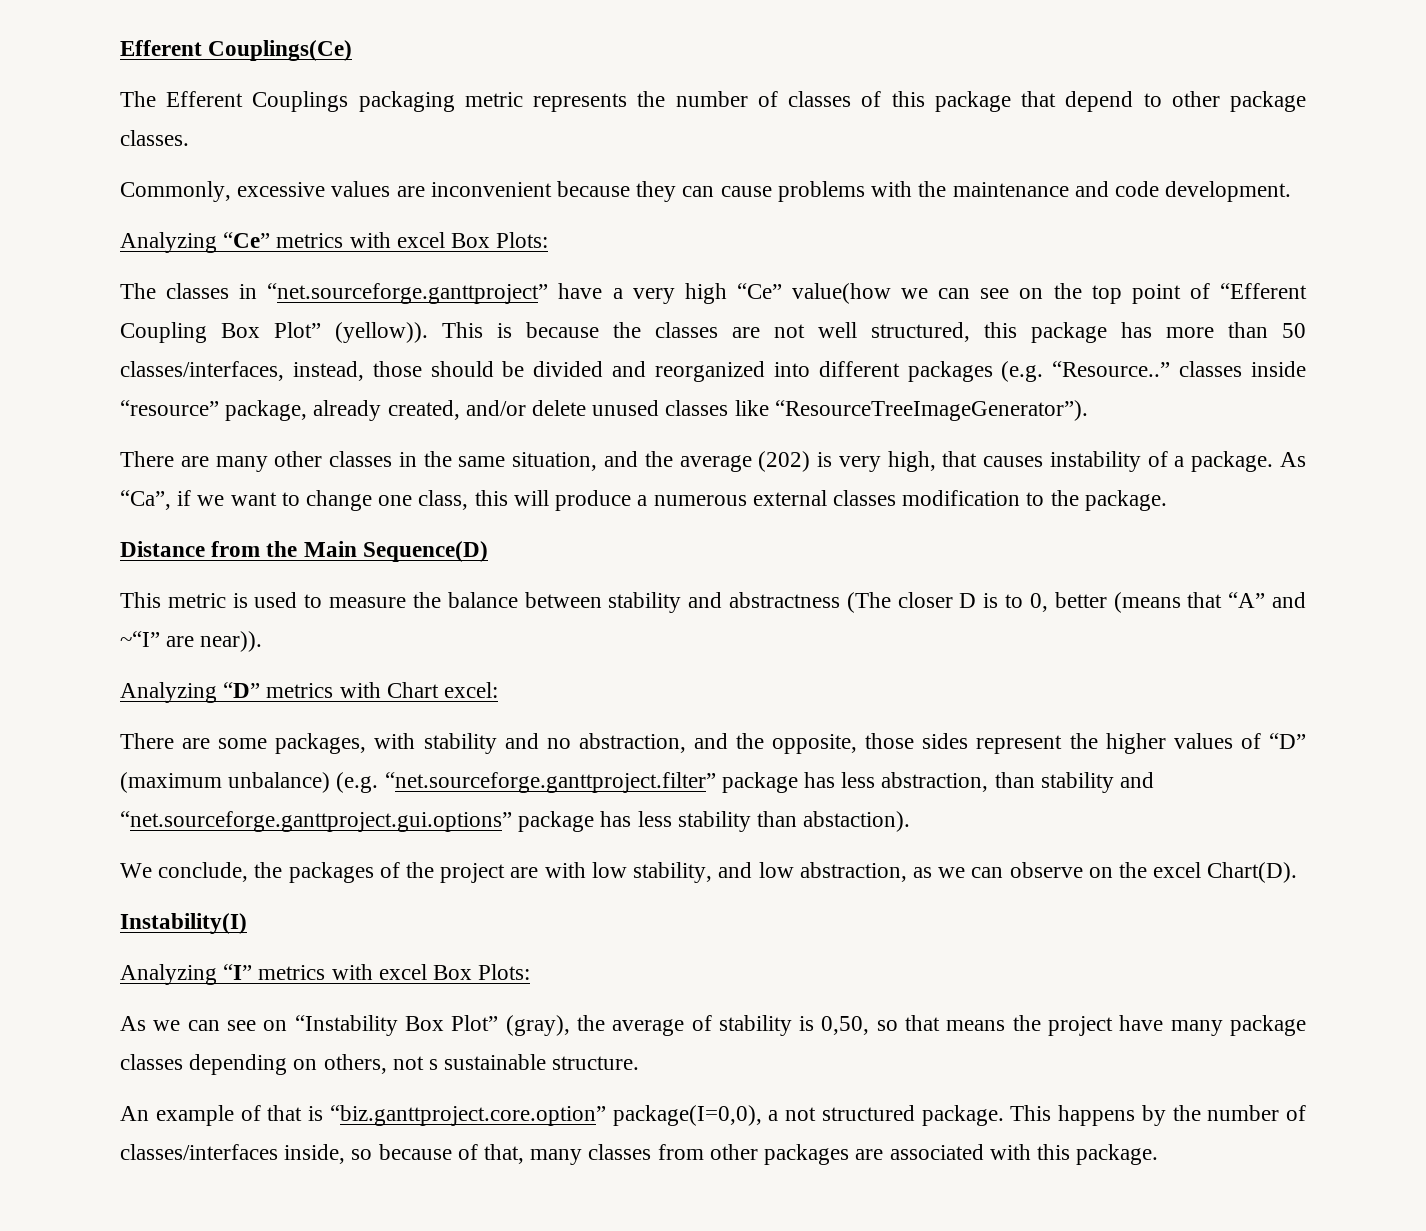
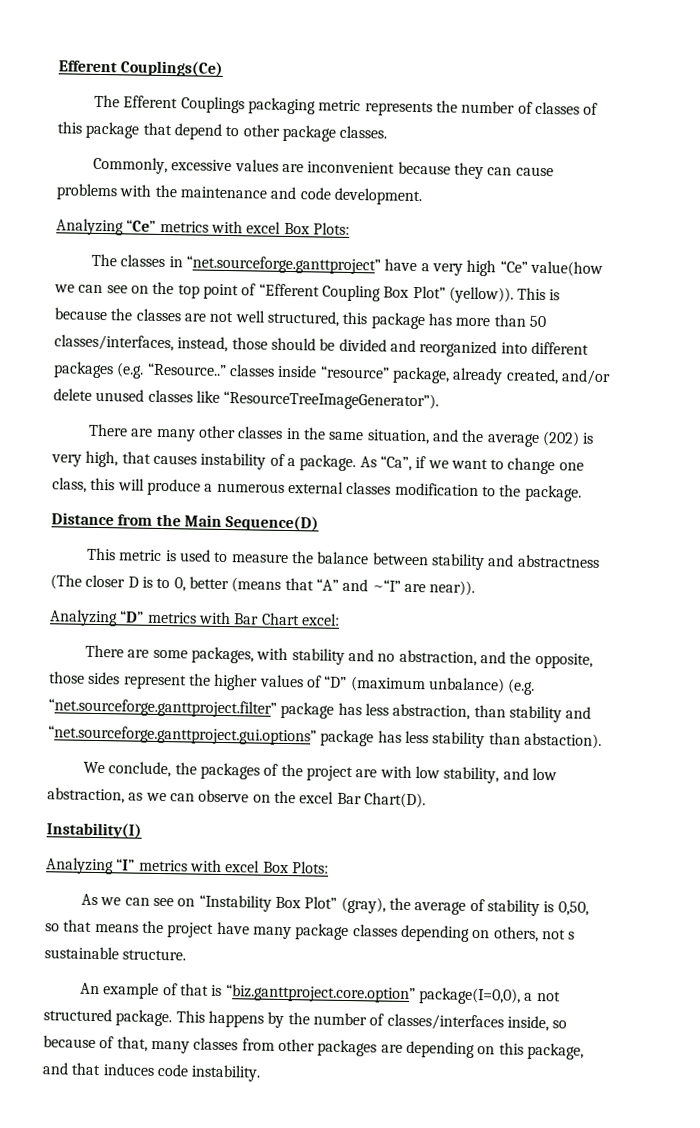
- Analyzing “D” metrics with Chart excel:
+ Analyzing “D” metrics with Bar Chart excel:
- We conclude, the packages of the project are with low stability, and low abstraction, as we can observe on the excel Chart(D).
+ We conclude, the packages of the project are with low stability, and low abstraction, as we can observe on the excel Bar Chart(D).
- This happens by the number of classes/interfaces inside, so because of that, many classes from other packages are associated with this package.
+ This happens by the number of classes/interfaces inside, so because of that, many classes from other packages are depending on this package, and that induces code instability.

